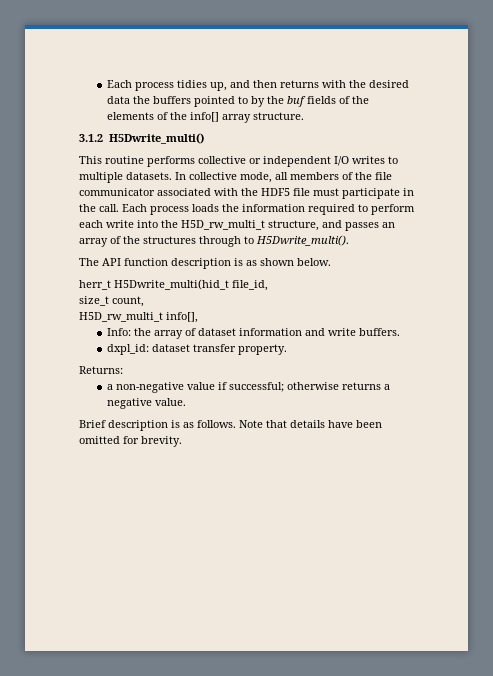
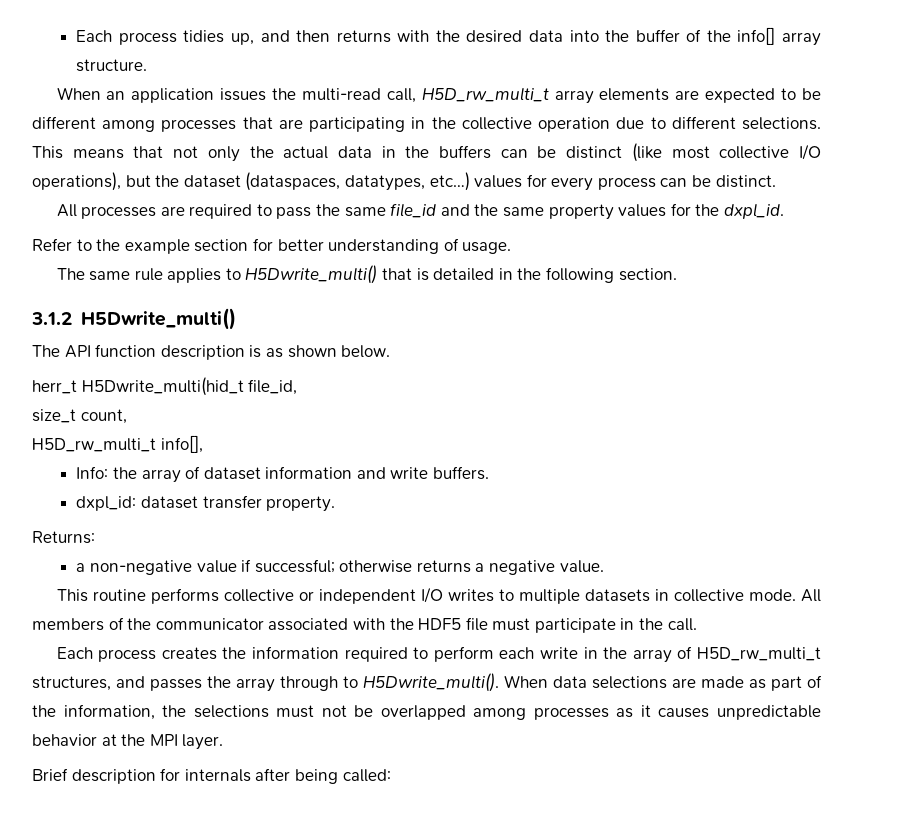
- Each process tidies up, and then returns with the desired data the buffers pointed to by the buf fields of the elements of the info[] array structure.
+ Each process tidies up, and then returns with the desired data into the buffer of the info[] array structure.
+ When an application issues the multi-read call, H5D_rw_multi_t array elements are expected to be different among processes that are participating in the collective operation due to different selections. This means that not only the actual data in the buffers can be distinct (like most collective I/O operations), but the dataset (dataspaces, datatypes, etc…) values for every process can be distinct.
+ All processes are required to pass the same file_id and the same property values for the dxpl_id.
+ Refer to the example section for better understanding of usage.
+ The same rule applies to H5Dwrite_multi() that is detailed in the following section.
  3.1.2 H5Dwrite_multi()
- This routine performs collective or independent I/O writes to multiple datasets. In collective mode, all members of the file communicator associated with the HDF5 file must participate in the call. Each process loads the information required to perform each write into the H5D_rw_multi_t structure, and passes an array of the structures through to H5Dwrite_multi().
- Brief description is as follows. Note that details have been omitted for brevity.
+ This routine performs collective or independent I/O writes to multiple datasets in collective mode. All members of the communicator associated with the HDF5 file must participate in the call.
+ Each process creates the information required to perform each write in the array of H5D_rw_multi_t structures, and passes the array through to H5Dwrite_multi(). When data selections are made as part of the information, the selections must not be overlapped among processes as it causes unpredictable behavior at the MPI layer.
+ Brief description for internals after being called:

